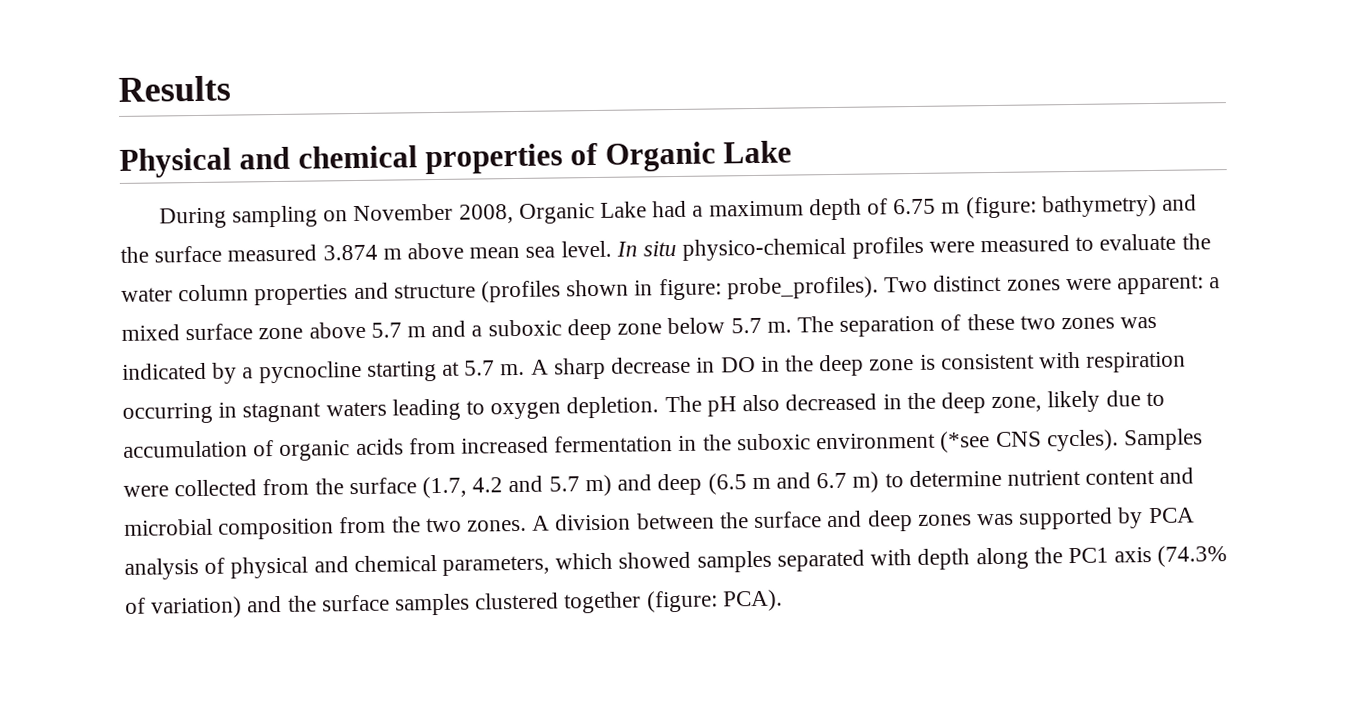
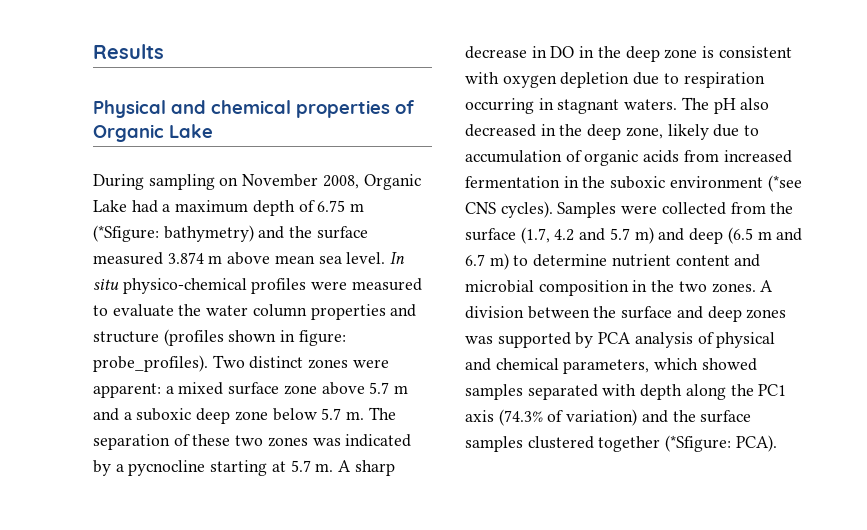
- During sampling on November 2008, Organic Lake had a maximum depth of 6.75 m (figure: bathymetry) and the surface measured 3.874 m above mean sea level.
+ During sampling on November 2008, Organic Lake had a maximum depth of 6.75 m (*Sfigure: bathymetry) and the surface measured 3.874 m above mean sea level.
- A sharp decrease in DO in the deep zone is consistent with respiration occurring in stagnant waters leading to oxygen depletion.
+ A sharp decrease in DO in the deep zone is consistent with oxygen depletion due to respiration occurring in stagnant waters.
- Samples were collected from the surface (1.7, 4.2 and 5.7 m) and deep (6.5 m and 6.7 m) to determine nutrient content and microbial composition from the two zones.
+ Samples were collected from the surface (1.7, 4.2 and 5.7 m) and deep (6.5 m and 6.7 m) to determine nutrient content and microbial composition in the two zones.
- A division between the surface and deep zones was supported by PCA analysis of physical and chemical parameters, which showed samples separated with depth along the PC1 axis (74.3% of variation) and the surface samples clustered together (figure: PCA).
+ A division between the surface and deep zones was supported by PCA analysis of physical and chemical parameters, which showed samples separated with depth along the PC1 axis (74.3% of variation) and the surface samples clustered together (*Sfigure: PCA).

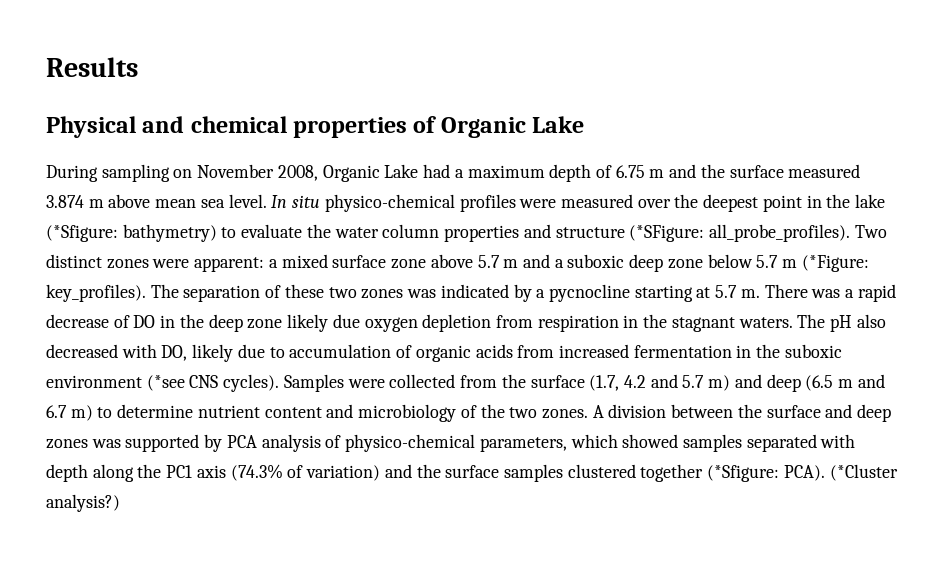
- During sampling on November 2008, Organic Lake had a maximum depth of 6.75 m (*Sfigure: bathymetry) and the surface measured 3.874 m above mean sea level.
+ During sampling on November 2008, Organic Lake had a maximum depth of 6.75 m and the surface measured 3.874 m above mean sea level.
- In situ physico-chemical profiles were measured to evaluate the water column properties and structure (profiles shown in figure: probe_profiles).
+ In situ physico-chemical profiles were measured over the deepest point in the lake (*Sfigure: bathymetry) to evaluate the water column properties and structure (*SFigure: all_probe_profiles).
- Two distinct zones were apparent: a mixed surface zone above 5.7 m and a suboxic deep zone below 5.7 m.
+ Two distinct zones were apparent: a mixed surface zone above 5.7 m and a suboxic deep zone below 5.7 m (*Figure: key_profiles).
- A sharp decrease in DO in the deep zone is consistent with oxygen depletion due to respiration occurring in stagnant waters.
+ There was a rapid decrease of DO in the deep zone likely due oxygen depletion from respiration in the stagnant waters.
- The pH also decreased in the deep zone, likely due to accumulation of organic acids from increased fermentation in the suboxic environment (*see CNS cycles).
+ The pH also decreased with DO, likely due to accumulation of organic acids from increased fermentation in the suboxic environment (*see CNS cycles).
- Samples were collected from the surface (1.7, 4.2 and 5.7 m) and deep (6.5 m and 6.7 m) to determine nutrient content and microbial composition in the two zones.
+ Samples were collected from the surface (1.7, 4.2 and 5.7 m) and deep (6.5 m and 6.7 m) to determine nutrient content and microbiology of the two zones.
- A division between the surface and deep zones was supported by PCA analysis of physical and chemical parameters, which showed samples separated with depth along the PC1 axis (74.3% of variation) and the surface samples clustered together (*Sfigure: PCA).
+ A division between the surface and deep zones was supported by PCA analysis of physico-chemical parameters, which showed samples separated with depth along the PC1 axis (74.3% of variation) and the surface samples clustered together (*Sfigure: PCA).
+ (*Cluster analysis?)

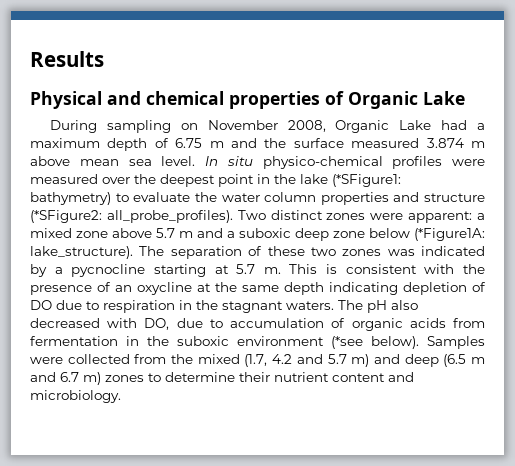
- In situ physico-chemical profiles were measured over the deepest point in the lake (*Sfigure: bathymetry) to evaluate the water column properties and structure (*SFigure: all_probe_profiles).
+ In situ physico-chemical profiles were measured over the deepest point in the lake (*SFigure1: bathymetry) to evaluate the water column properties and structure (*SFigure2: all_probe_profiles).
- Two distinct zones were apparent: a mixed surface zone above 5.7 m and a suboxic deep zone below 5.7 m (*Figure: key_profiles).
+ Two distinct zones were apparent: a mixed zone above 5.7 m and a suboxic deep zone below (*Figure1A: lake_structure).
- There was a rapid decrease of DO in the deep zone likely due oxygen depletion from respiration in the stagnant waters.
+ This is consistent with the presence of an oxycline at the same depth indicating depletion of DO due to respiration in the stagnant waters.
- The pH also decreased with DO, likely due to accumulation of organic acids from increased fermentation in the suboxic environment (*see CNS cycles).
+ The pH also decreased with DO, due to accumulation of organic acids from fermentation in the suboxic environment (*see below).
- Samples were collected from the surface (1.7, 4.2 and 5.7 m) and deep (6.5 m and 6.7 m) to determine nutrient content and microbiology of the two zones. A division between the surface and deep zones was supported by PCA analysis of physico-chemical parameters, which showed samples separated with depth along the PC1 axis (74.3% of variation) and the surface samples clustered together (*Sfigure: PCA). (*Cluster analysis?)
+ Samples were collected from the mixed (1.7, 4.2 and 5.7 m) and deep (6.5 m and 6.7 m) zones to determine their nutrient content and microbiology.

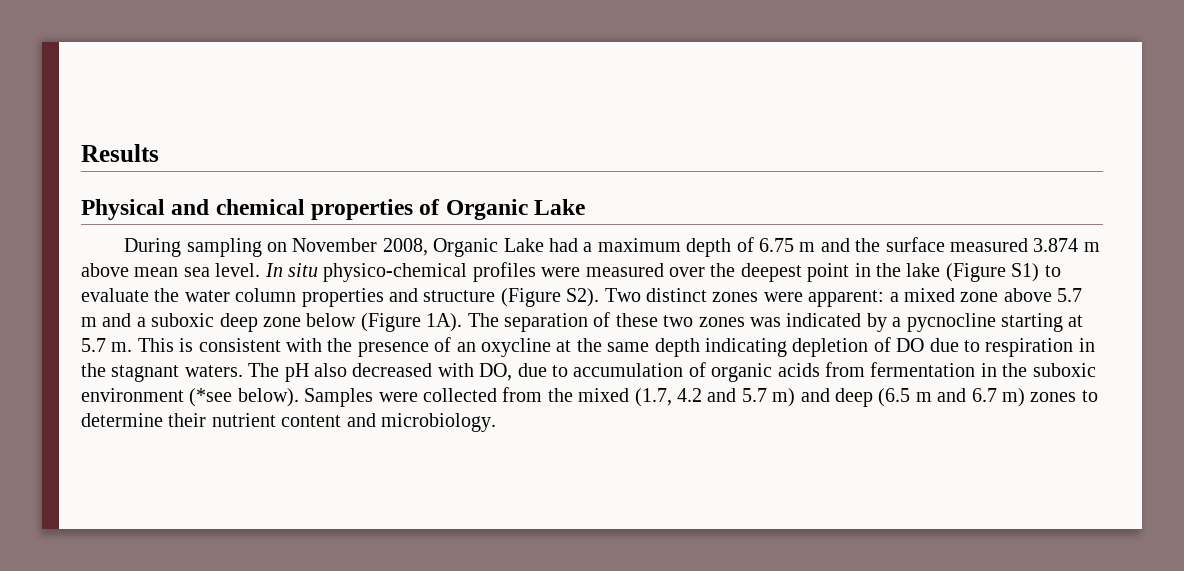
- In situ physico-chemical profiles were measured over the deepest point in the lake (*SFigure1: bathymetry) to evaluate the water column properties and structure (*SFigure2: all_probe_profiles). Two distinct zones were apparent: a mixed zone above 5.7 m and a suboxic deep zone below (*Figure1A: lake_structure).
+ In situ physico-chemical profiles were measured over the deepest point in the lake (Figure S1) to evaluate the water column properties and structure (Figure S2). Two distinct zones were apparent: a mixed zone above 5.7 m and a suboxic deep zone below (Figure 1A).

